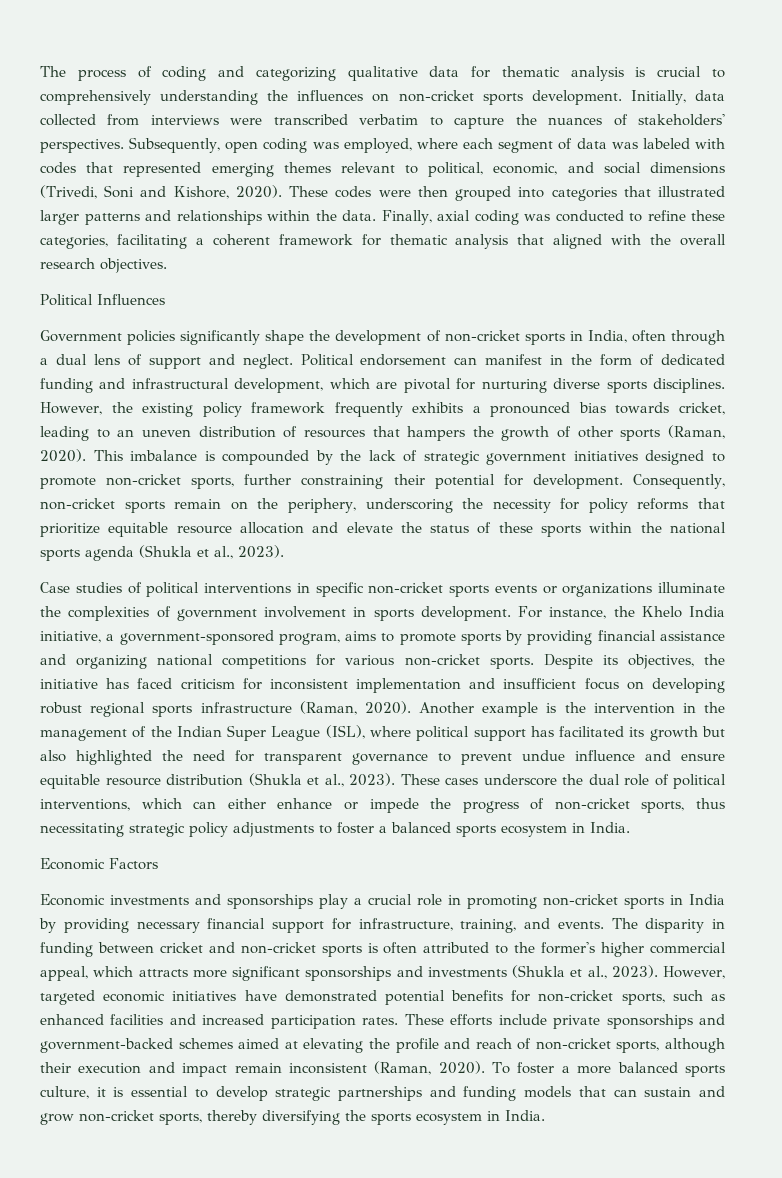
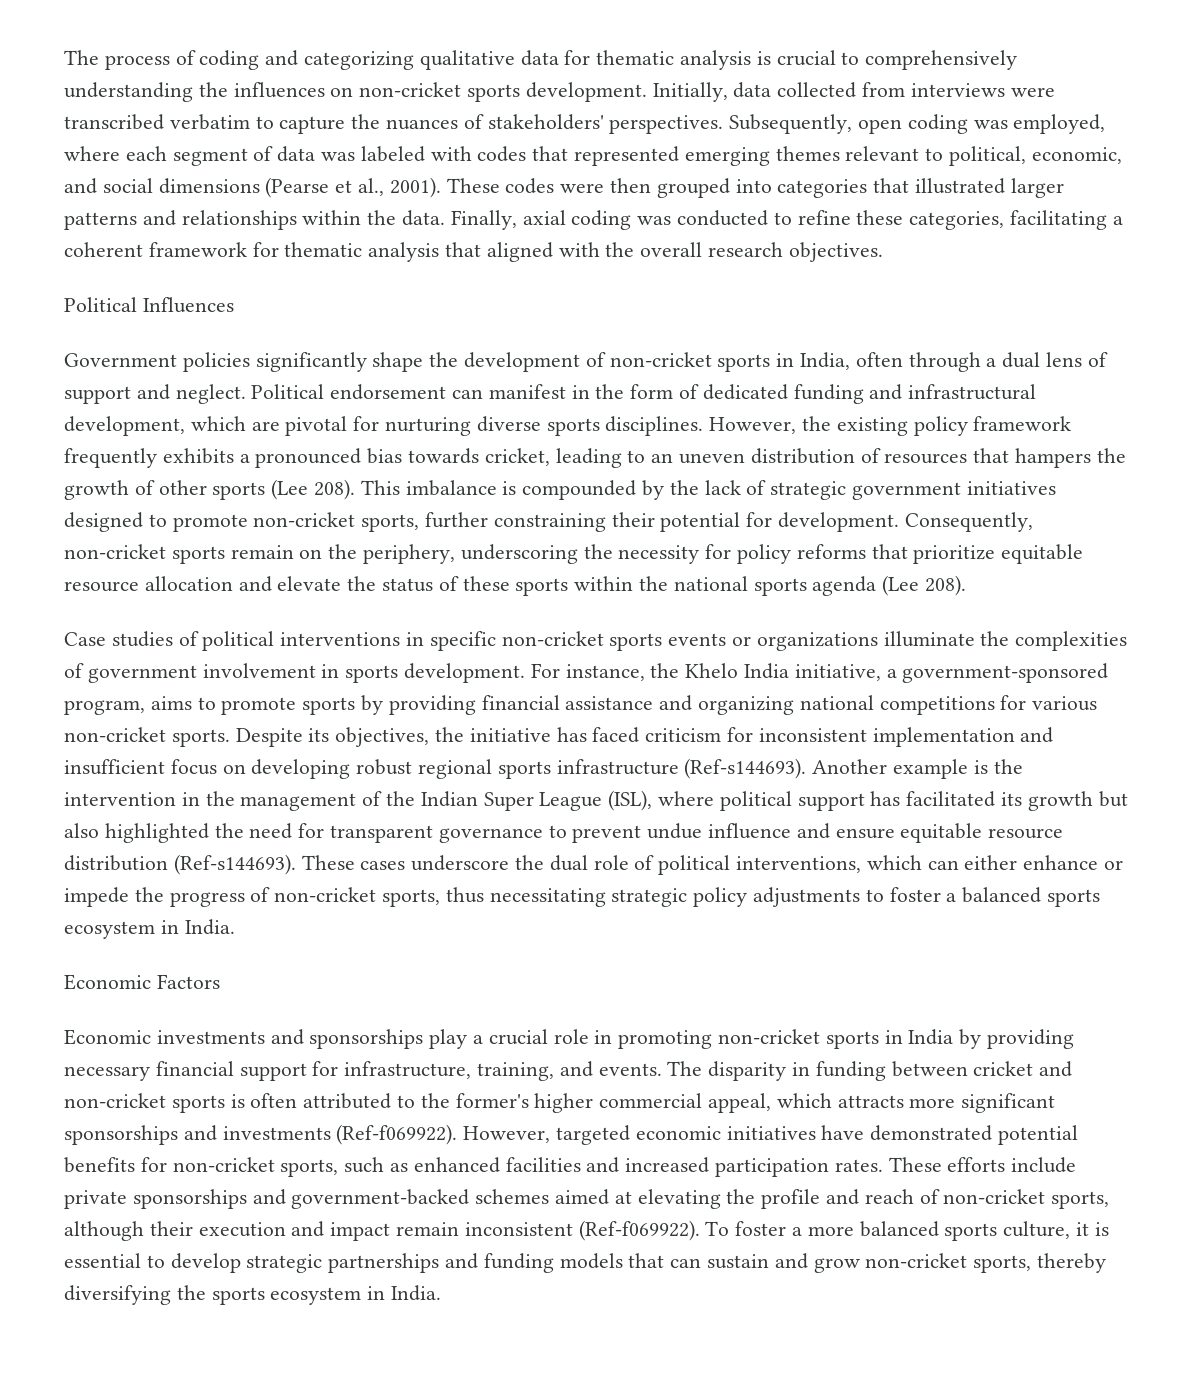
- Subsequently, open coding was employed, where each segment of data was labeled with codes that represented emerging themes relevant to political, economic, and social dimensions (Trivedi, Soni and Kishore, 2020).
+ Subsequently, open coding was employed, where each segment of data was labeled with codes that represented emerging themes relevant to political, economic, and social dimensions (Pearse et al., 2001).
- However, the existing policy framework frequently exhibits a pronounced bias towards cricket, leading to an uneven distribution of resources that hampers the growth of other sports (Raman, 2020).
+ However, the existing policy framework frequently exhibits a pronounced bias towards cricket, leading to an uneven distribution of resources that hampers the growth of other sports (Lee 208).
- Consequently, non-cricket sports remain on the periphery, underscoring the necessity for policy reforms that prioritize equitable resource allocation and elevate the status of these sports within the national sports agenda (Shukla et al., 2023).
+ Consequently, non-cricket sports remain on the periphery, underscoring the necessity for policy reforms that prioritize equitable resource allocation and elevate the status of these sports within the national sports agenda (Lee 208).
- Despite its objectives, the initiative has faced criticism for inconsistent implementation and insufficient focus on developing robust regional sports infrastructure (Raman, 2020).
+ Despite its objectives, the initiative has faced criticism for inconsistent implementation and insufficient focus on developing robust regional sports infrastructure (Ref-s144693).
- Another example is the intervention in the management of the Indian Super League (ISL), where political support has facilitated its growth but also highlighted the need for transparent governance to prevent undue influence and ensure equitable resource distribution (Shukla et al., 2023).
+ Another example is the intervention in the management of the Indian Super League (ISL), where political support has facilitated its growth but also highlighted the need for transparent governance to prevent undue influence and ensure equitable resource distribution (Ref-s144693).
- The disparity in funding between cricket and non-cricket sports is often attributed to the former's higher commercial appeal, which attracts more significant sponsorships and investments (Shukla et al., 2023).
+ The disparity in funding between cricket and non-cricket sports is often attributed to the former's higher commercial appeal, which attracts more significant sponsorships and investments (Ref-f069922).
- These efforts include private sponsorships and government-backed schemes aimed at elevating the profile and reach of non-cricket sports, although their execution and impact remain inconsistent (Raman, 2020).
+ These efforts include private sponsorships and government-backed schemes aimed at elevating the profile and reach of non-cricket sports, although their execution and impact remain inconsistent (Ref-f069922).

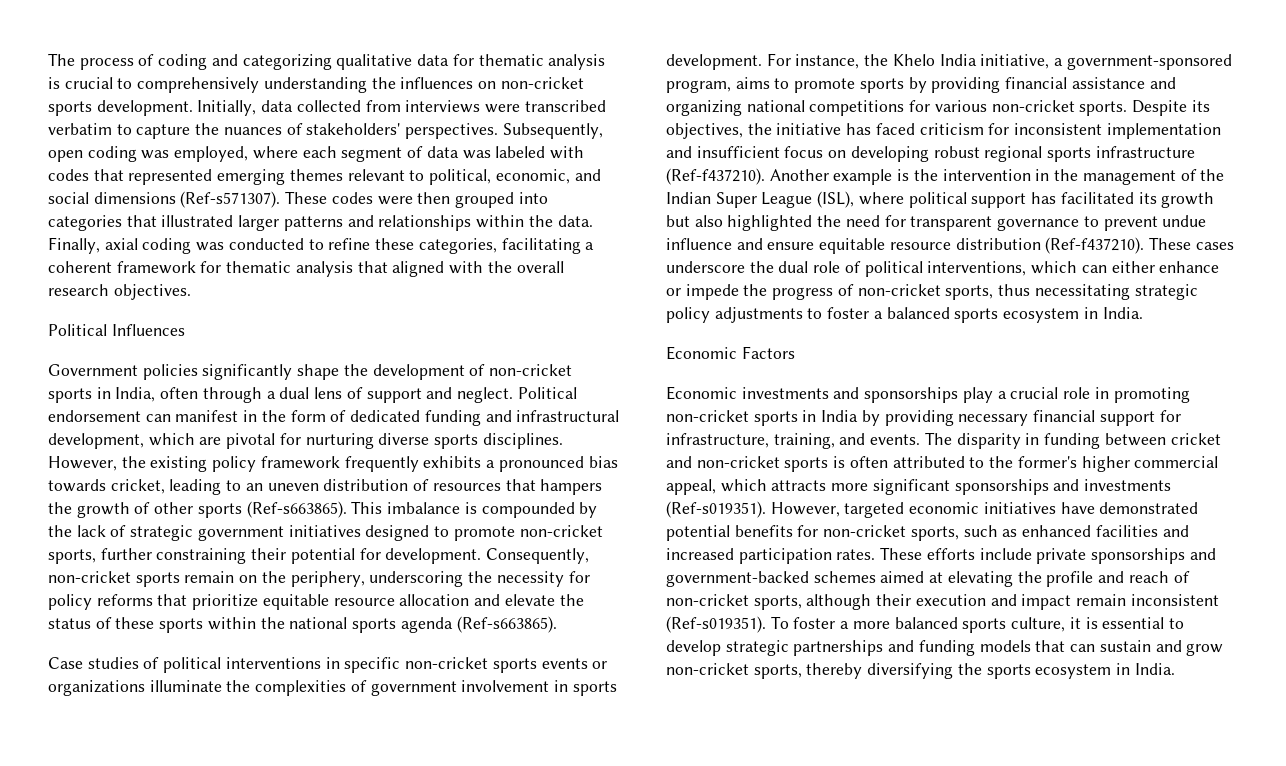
- Subsequently, open coding was employed, where each segment of data was labeled with codes that represented emerging themes relevant to political, economic, and social dimensions (Pearse et al., 2001).
+ Subsequently, open coding was employed, where each segment of data was labeled with codes that represented emerging themes relevant to political, economic, and social dimensions (Ref-s571307).
- However, the existing policy framework frequently exhibits a pronounced bias towards cricket, leading to an uneven distribution of resources that hampers the growth of other sports (Lee 208).
+ However, the existing policy framework frequently exhibits a pronounced bias towards cricket, leading to an uneven distribution of resources that hampers the growth of other sports (Ref-s663865).
- Consequently, non-cricket sports remain on the periphery, underscoring the necessity for policy reforms that prioritize equitable resource allocation and elevate the status of these sports within the national sports agenda (Lee 208).
+ Consequently, non-cricket sports remain on the periphery, underscoring the necessity for policy reforms that prioritize equitable resource allocation and elevate the status of these sports within the national sports agenda (Ref-s663865).
- Despite its objectives, the initiative has faced criticism for inconsistent implementation and insufficient focus on developing robust regional sports infrastructure (Ref-s144693).
+ Despite its objectives, the initiative has faced criticism for inconsistent implementation and insufficient focus on developing robust regional sports infrastructure (Ref-f437210).
- Another example is the intervention in the management of the Indian Super League (ISL), where political support has facilitated its growth but also highlighted the need for transparent governance to prevent undue influence and ensure equitable resource distribution (Ref-s144693).
+ Another example is the intervention in the management of the Indian Super League (ISL), where political support has facilitated its growth but also highlighted the need for transparent governance to prevent undue influence and ensure equitable resource distribution (Ref-f437210).
- The disparity in funding between cricket and non-cricket sports is often attributed to the former's higher commercial appeal, which attracts more significant sponsorships and investments (Ref-f069922).
+ The disparity in funding between cricket and non-cricket sports is often attributed to the former's higher commercial appeal, which attracts more significant sponsorships and investments (Ref-s019351).
- These efforts include private sponsorships and government-backed schemes aimed at elevating the profile and reach of non-cricket sports, although their execution and impact remain inconsistent (Ref-f069922).
+ These efforts include private sponsorships and government-backed schemes aimed at elevating the profile and reach of non-cricket sports, although their execution and impact remain inconsistent (Ref-s019351).

